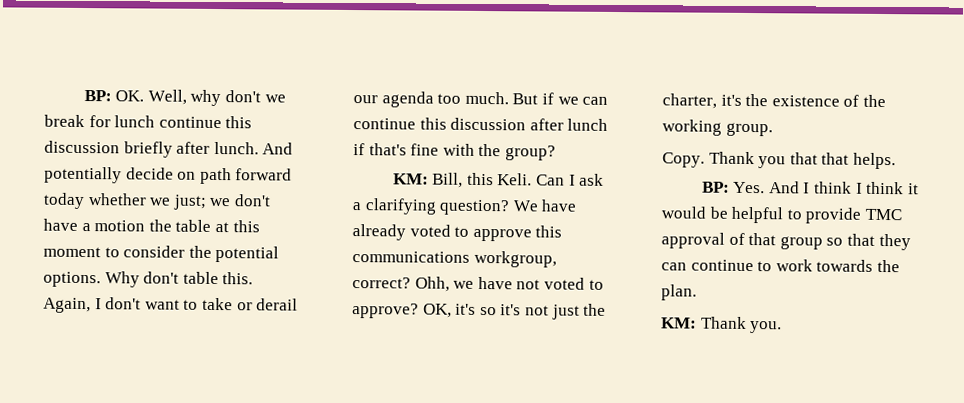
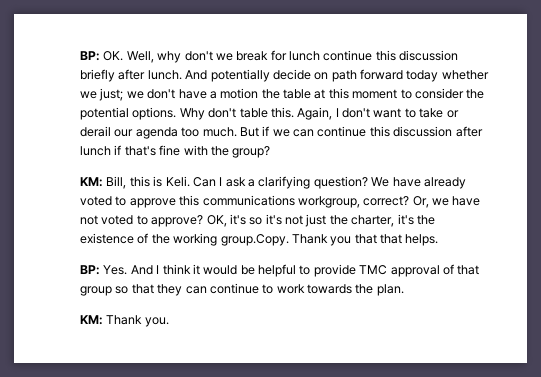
- KM: Bill, this Keli.
+ KM: Bill, this is Keli.
- Ohh, we have not voted to approve?
+ Or, we have not voted to approve?
- OK, it's so it's not just the charter, it's the existence of the working group.
- Copy. Thank you that that helps.
+ OK, it's so it's not just the charter, it's the existence of the working group.Copy. Thank you that that helps.
- BP: Yes. And I think I think it would be helpful to provide TMC approval of that group so that they can continue to work towards the plan.
+ BP: Yes. And I think it would be helpful to provide TMC approval of that group so that they can continue to work towards the plan.

